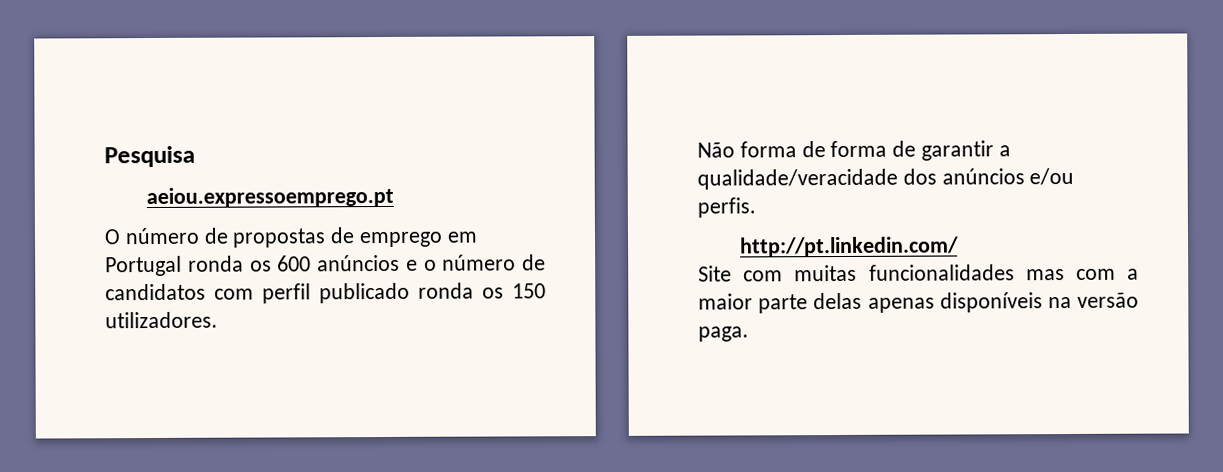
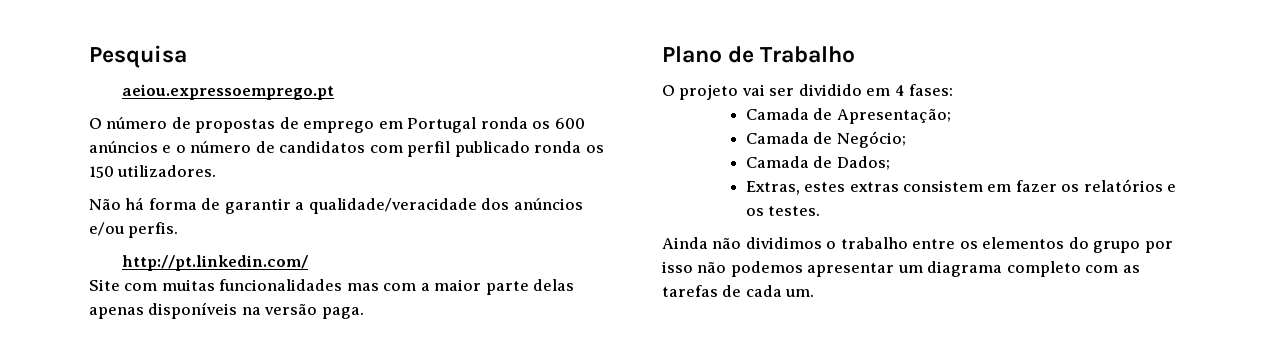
- Não forma de forma de garantir a qualidade/veracidade dos anúncios e/ou perfis.
+ Não há forma de garantir a qualidade/veracidade dos anúncios e/ou perfis.
+ Plano de Trabalho
+ O projeto vai ser dividido em 4 fases:
+ Camada de Apresentação;
+ Camada de Negócio;
+ Camada de Dados;
+ Extras, estes extras consistem em fazer os relatórios e os testes.
+ Ainda não dividimos o trabalho entre os elementos do grupo por isso não podemos apresentar um diagrama completo com as tarefas de cada um.

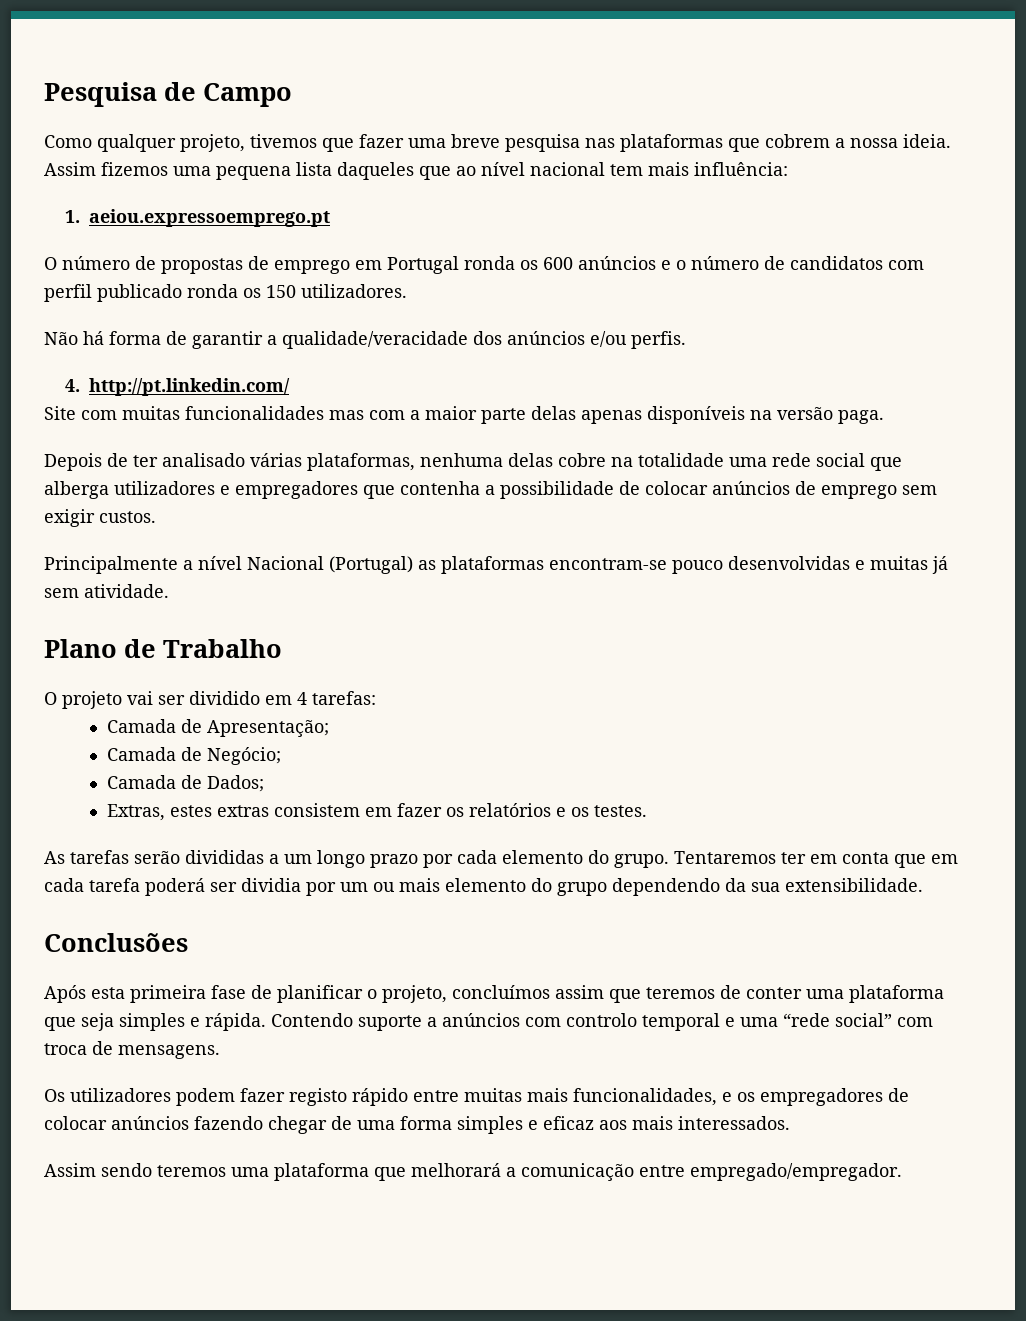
- Pesquisa
- aeiou.expressoemprego.pt
+ Pesquisa de Campo
+ Como qualquer projeto, tivemos que fazer uma breve pesquisa nas plataformas que cobrem a nossa ideia. Assim fizemos uma pequena lista daqueles que ao nível nacional tem mais influência:
+ 1. aeiou.expressoemprego.pt
- http://pt.linkedin.com/
+ 4. http://pt.linkedin.com/
+ Depois de ter analisado várias plataformas, nenhuma delas cobre na totalidade uma rede social que alberga utilizadores e empregadores que contenha a possibilidade de colocar anúncios de emprego sem exigir custos.
+ Principalmente a nível Nacional (Portugal) as plataformas encontram-se pouco desenvolvidas e muitas já sem atividade.
- O projeto vai ser dividido em 4 fases:
+ O projeto vai ser dividido em 4 tarefas:
- Ainda não dividimos o trabalho entre os elementos do grupo por isso não podemos apresentar um diagrama completo com as tarefas de cada um.
+ As tarefas serão divididas a um longo prazo por cada elemento do grupo. Tentaremos ter em conta que em cada tarefa poderá ser dividia por um ou mais elemento do grupo dependendo da sua extensibilidade.
+ Conclusões
+ Após esta primeira fase de planificar o projeto, concluímos assim que teremos de conter uma plataforma que seja simples e rápida. Contendo suporte a anúncios com controlo temporal e uma “rede social” com troca de mensagens.
+ Os utilizadores podem fazer registo rápido entre muitas mais funcionalidades, e os empregadores de colocar anúncios fazendo chegar de uma forma simples e eficaz aos mais interessados.
+ Assim sendo teremos uma plataforma que melhorará a comunicação entre empregado/empregador.

